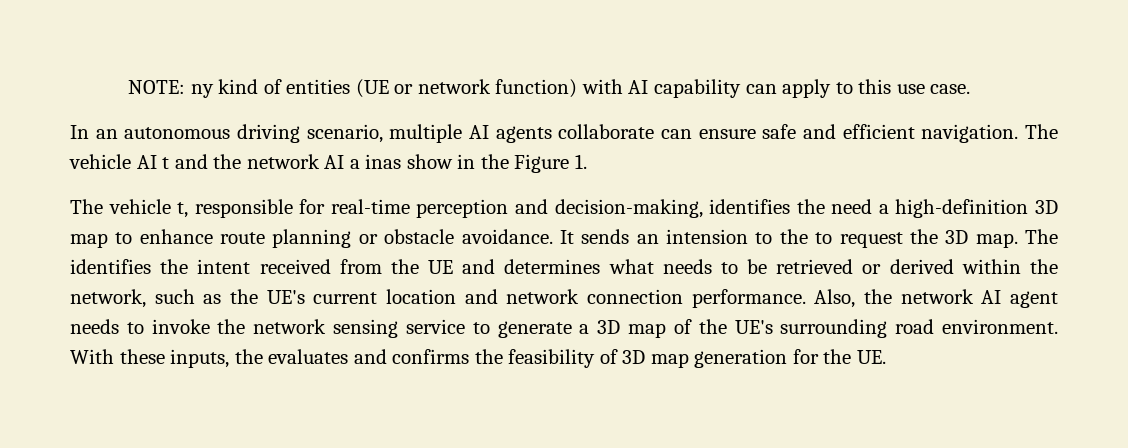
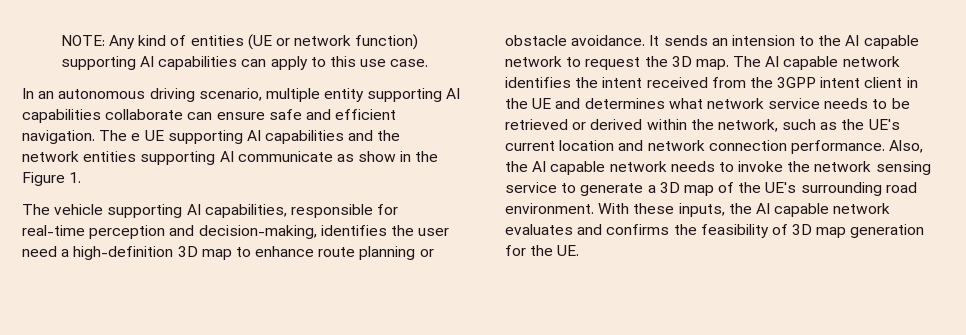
- NOTE: ny kind of entities (UE or network function) with AI capability can apply to this use case.
+ NOTE: Any kind of entities (UE or network function) supporting AI capabilities can apply to this use case.
- In an autonomous driving scenario, multiple AI agents collaborate can ensure safe and efficient navigation.
+ In an autonomous driving scenario, multiple entity supporting AI capabilities collaborate can ensure safe and efficient navigation.
- The vehicle AI t and the network AI a inas show in the Figure 1.
+ The e UE supporting AI capabilities and the network entities supporting AI communicate as show in the Figure 1.
- The vehicle t, responsible for real-time perception and decision-making, identifies the need a high-definition 3D map to enhance route planning or obstacle avoidance.
+ The vehicle supporting AI capabilities, responsible for real-time perception and decision-making, identifies the user need a high-definition 3D map to enhance route planning or obstacle avoidance.
- It sends an intension to the to request the 3D map.
+ It sends an intension to the AI capable network to request the 3D map.
- The identifies the intent received from the UE and determines what needs to be retrieved or derived within the network, such as the UE's current location and network connection performance.
+ The AI capable network identifies the intent received from the 3GPP intent client in the UE and determines what network service needs to be retrieved or derived within the network, such as the UE's current location and network connection performance.
- Also, the network AI agent needs to invoke the network sensing service to generate a 3D map of the UE's surrounding road environment.
+ Also, the AI capable network needs to invoke the network sensing service to generate a 3D map of the UE's surrounding road environment.
- With these inputs, the evaluates and confirms the feasibility of 3D map generation for the UE.
+ With these inputs, the AI capable network evaluates and confirms the feasibility of 3D map generation for the UE.

